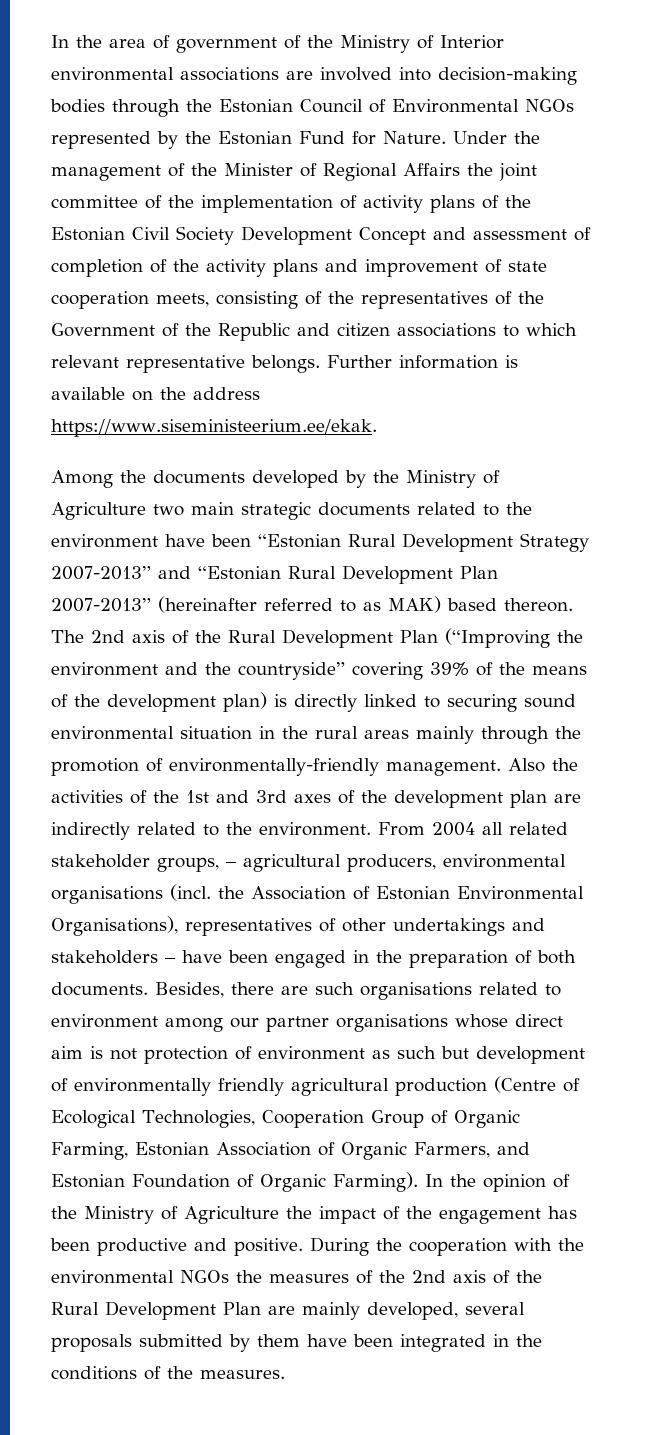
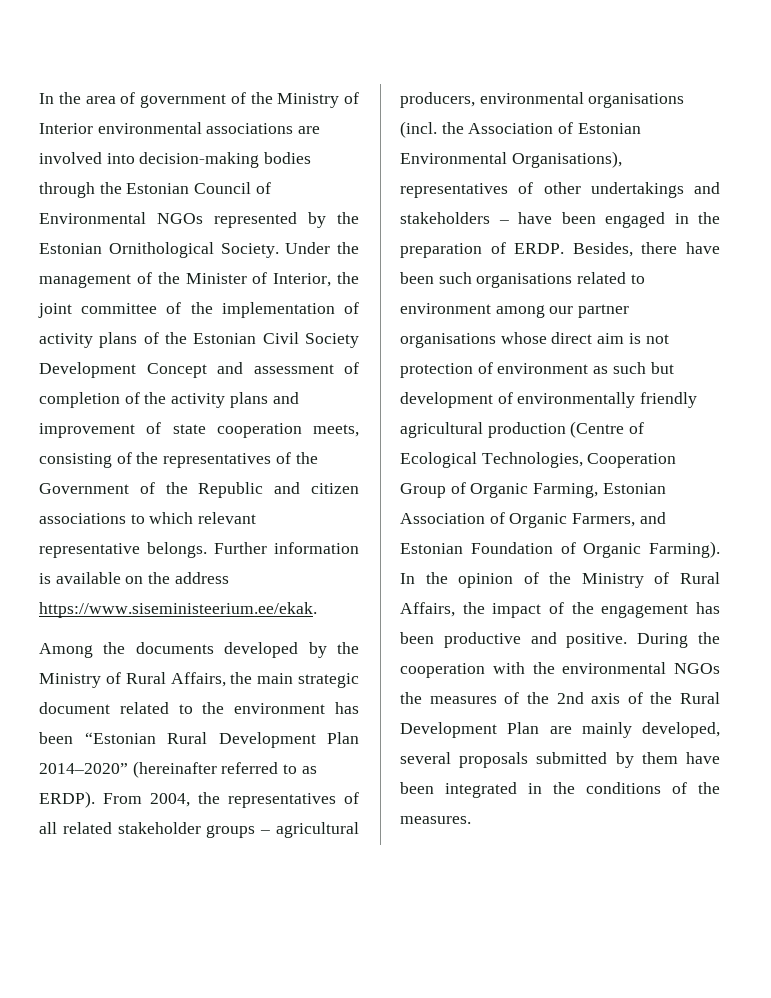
- In the area of government of the Ministry of Interior environmental associations are involved into decision-making bodies through the Estonian Council of Environmental NGOs represented by the Estonian Fund for Nature.
+ In the area of government of the Ministry of Interior environmental associations are involved into decision-making bodies through the Estonian Council of Environmental NGOs represented by the Estonian Ornithological Society.
- Under the management of the Minister of Regional Affairs the joint committee of the implementation of activity plans of the Estonian Civil Society Development Concept and assessment of completion of the activity plans and improvement of state cooperation meets, consisting of the representatives of the Government of the Republic and citizen associations to which relevant representative belongs.
+ Under the management of the Minister of Interior, the joint committee of the implementation of activity plans of the Estonian Civil Society Development Concept and assessment of completion of the activity plans and improvement of state cooperation meets, consisting of the representatives of the Government of the Republic and citizen associations to which relevant representative belongs.
- Among the documents developed by the Ministry of Agriculture two main strategic documents related to the environment have been “Estonian Rural Development Strategy 2007-2013” and “Estonian Rural Development Plan 2007-2013” (hereinafter referred to as MAK) based thereon. The 2nd axis of the Rural Development Plan (“Improving the environment and the countryside” covering 39% of the means of the development plan) is directly linked to securing sound environmental situation in the rural areas mainly through the promotion of environmentally-friendly management. Also the activities of the 1st and 3rd axes of the development plan are indirectly related to the environment. From 2004 all related stakeholder groups, – agricultural producers, environmental organisations (incl. the Association of Estonian Environmental Organisations), representatives of other undertakings and stakeholders – have been engaged in the preparation of both documents. Besides, there are such organisations related to environment among our partner organisations whose direct aim is not protection of environment as such but development of environmentally friendly agricultural production (Centre of Ecological Technologies, Cooperation Group of Organic Farming, Estonian Association of Organic Farmers, and Estonian Foundation of Organic Farming).
+ Among the documents developed by the Ministry of Rural Affairs, the main strategic document related to the environment has been “Estonian Rural Development Plan 2014–2020” (hereinafter referred to as ERDP). From 2004, the representatives of all related stakeholder groups – agricultural producers, environmental organisations (incl. the Association of Estonian Environmental Organisations), representatives of other undertakings and stakeholders – have been engaged in the preparation of ERDP. Besides, there have been such organisations related to environment among our partner organisations whose direct aim is not protection of environment as such but development of environmentally friendly agricultural production (Centre of Ecological Technologies, Cooperation Group of Organic Farming, Estonian Association of Organic Farmers, and Estonian Foundation of Organic Farming).
- In the opinion of the Ministry of Agriculture the impact of the engagement has been productive and positive.
+ In the opinion of the Ministry of Rural Affairs, the impact of the engagement has been productive and positive.

